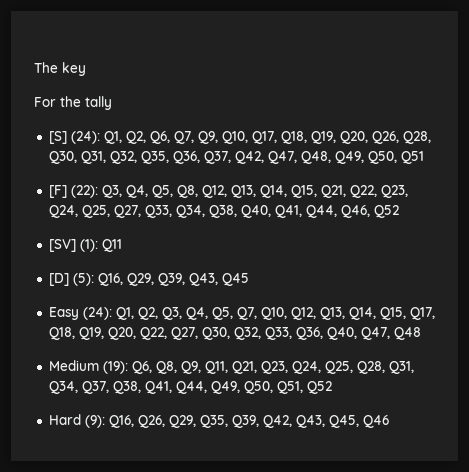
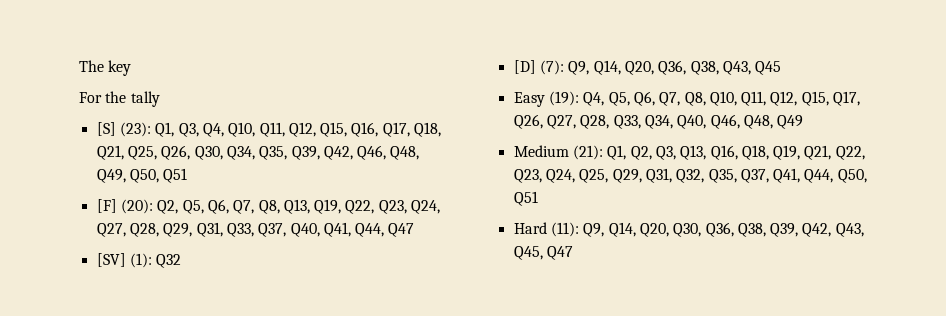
- [S] (24): Q1, Q2, Q6, Q7, Q9, Q10, Q17, Q18, Q19, Q20, Q26, Q28, Q30, Q31, Q32, Q35, Q36, Q37, Q42, Q47, Q48, Q49, Q50, Q51
+ [S] (23): Q1, Q3, Q4, Q10, Q11, Q12, Q15, Q16, Q17, Q18, Q21, Q25, Q26, Q30, Q34, Q35, Q39, Q42, Q46, Q48, Q49, Q50, Q51
- [F] (22): Q3, Q4, Q5, Q8, Q12, Q13, Q14, Q15, Q21, Q22, Q23, Q24, Q25, Q27, Q33, Q34, Q38, Q40, Q41, Q44, Q46, Q52
- [SV] (1): Q11
- [D] (5): Q16, Q29, Q39, Q43, Q45
- Easy (24): Q1, Q2, Q3, Q4, Q5, Q7, Q10, Q12, Q13, Q14, Q15, Q17, Q18, Q19, Q20, Q22, Q27, Q30, Q32, Q33, Q36, Q40, Q47, Q48
- Medium (19): Q6, Q8, Q9, Q11, Q21, Q23, Q24, Q25, Q28, Q31, Q34, Q37, Q38, Q41, Q44, Q49, Q50, Q51, Q52
- Hard (9): Q16, Q26, Q29, Q35, Q39, Q42, Q43, Q45, Q46
+ [F] (20): Q2, Q5, Q6, Q7, Q8, Q13, Q19, Q22, Q23, Q24, Q27, Q28, Q29, Q31, Q33, Q37, Q40, Q41, Q44, Q47
+ [SV] (1): Q32
+ [D] (7): Q9, Q14, Q20, Q36, Q38, Q43, Q45
+ Easy (19): Q4, Q5, Q6, Q7, Q8, Q10, Q11, Q12, Q15, Q17, Q26, Q27, Q28, Q33, Q34, Q40, Q46, Q48, Q49
+ Medium (21): Q1, Q2, Q3, Q13, Q16, Q18, Q19, Q21, Q22, Q23, Q24, Q25, Q29, Q31, Q32, Q35, Q37, Q41, Q44, Q50, Q51
+ Hard (11): Q9, Q14, Q20, Q30, Q36, Q38, Q39, Q42, Q43, Q45, Q47

